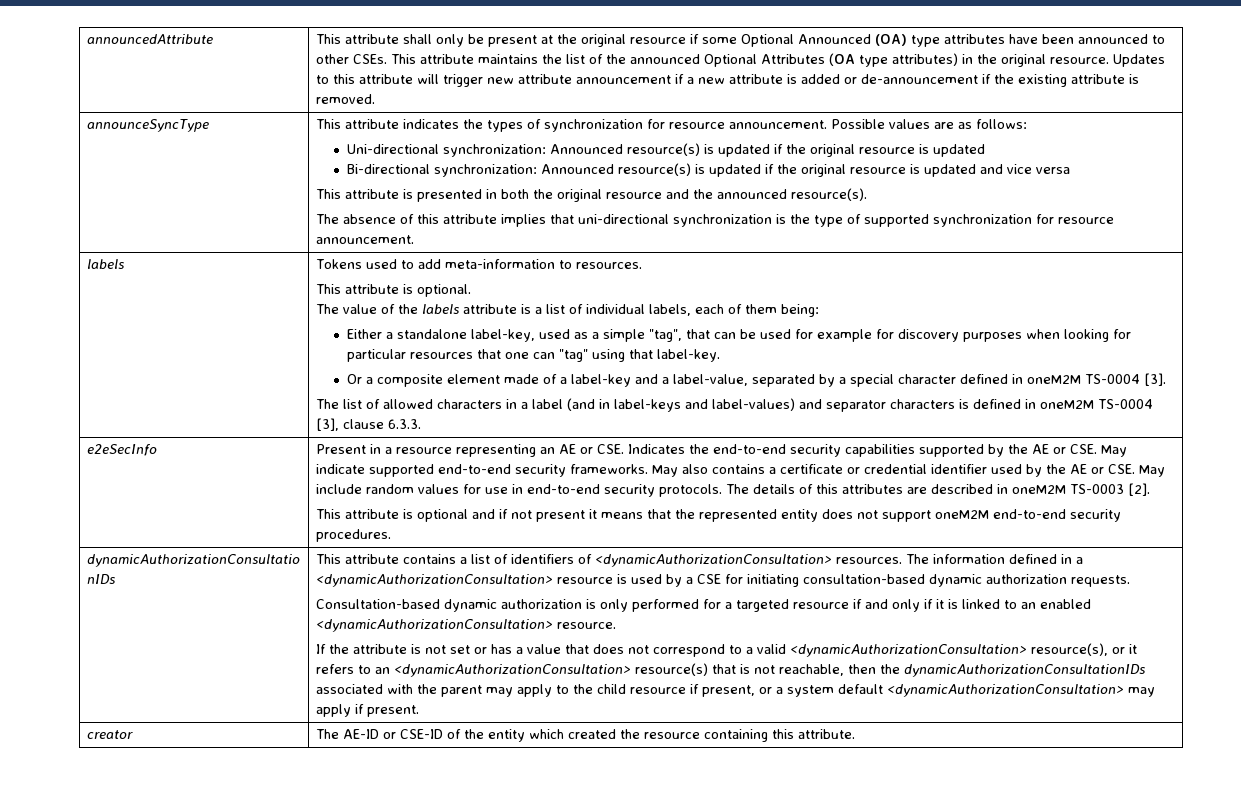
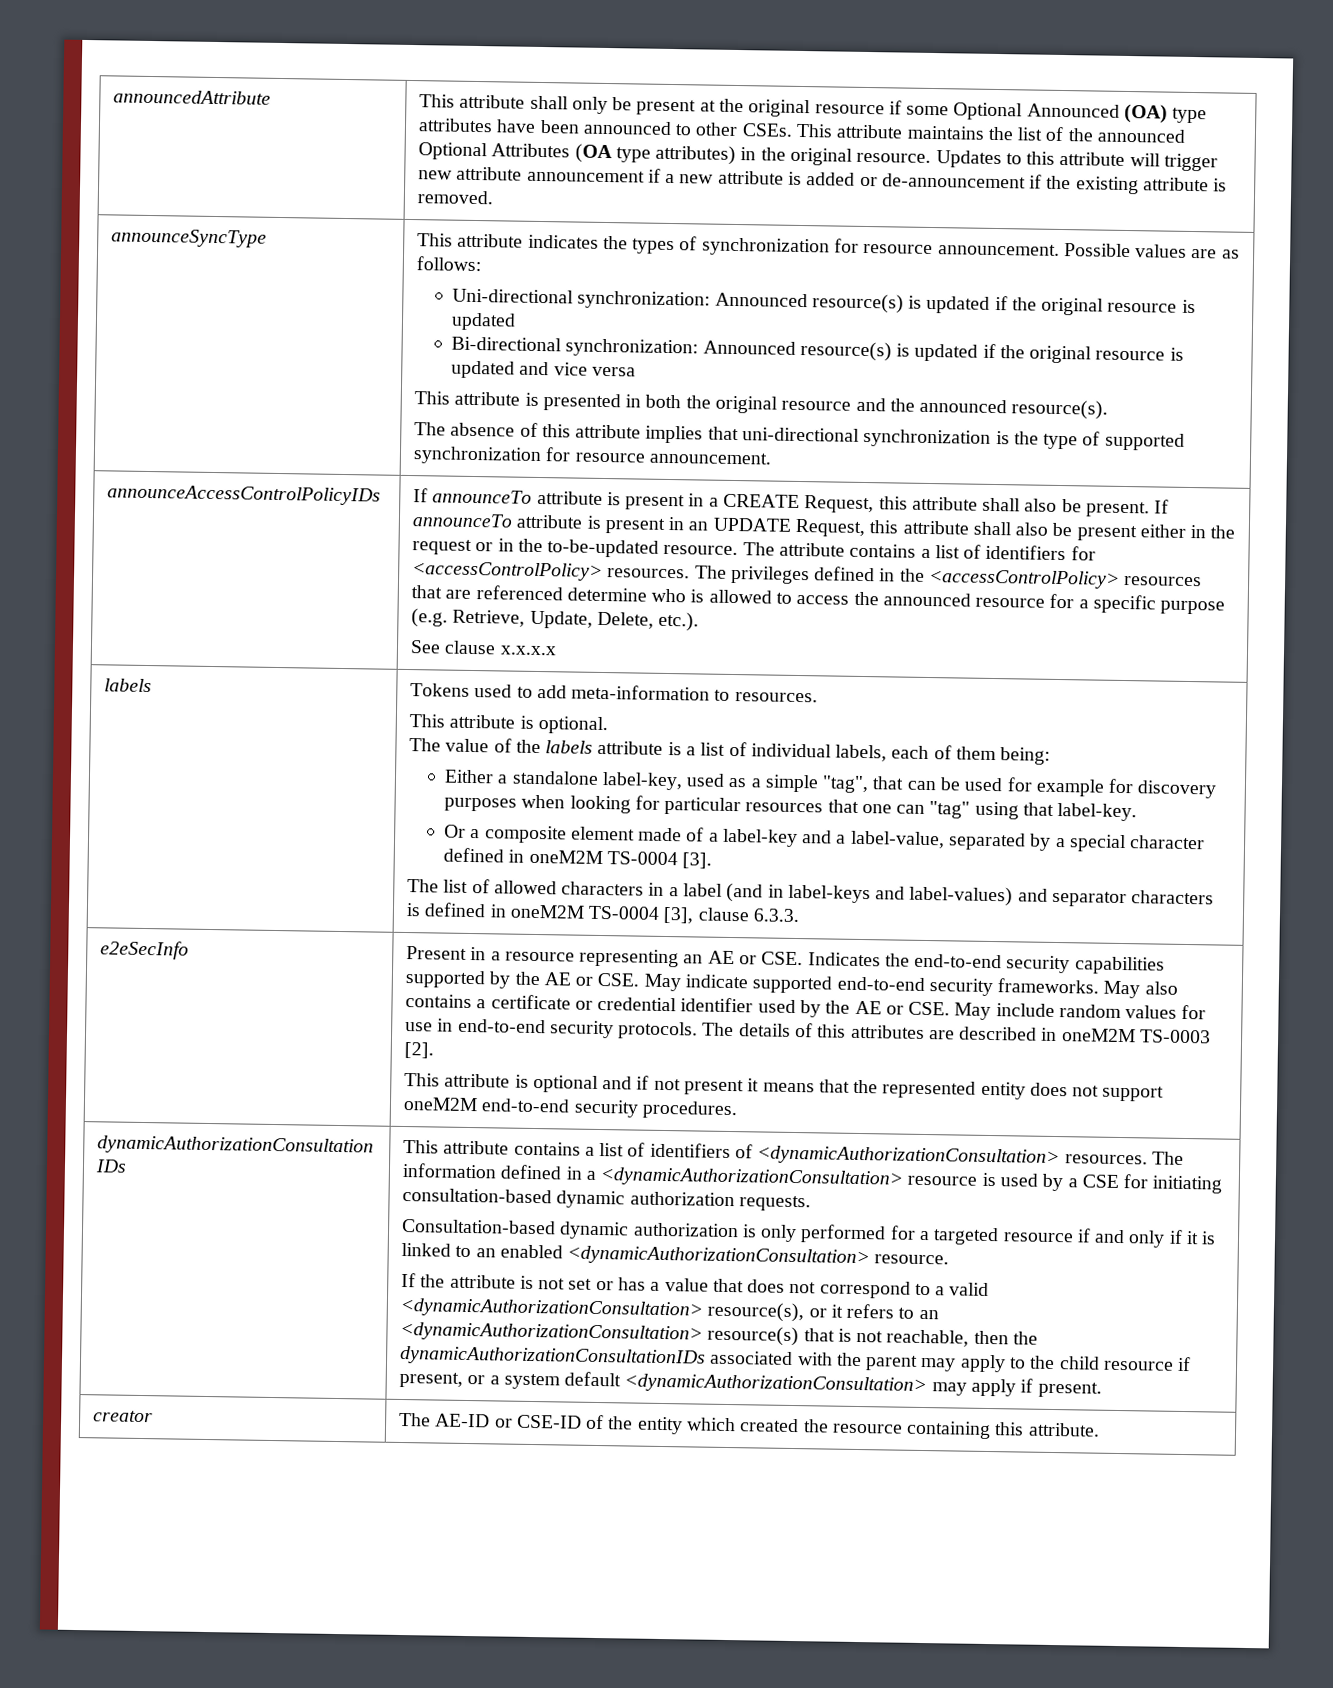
+ announceAccessControlPolicyIDs | If announceTo attribute is present in a CREATE Request, this attribute shall also be present. If announceTo attribute is present in an UPDATE Request, this attribute shall also be present either in the request or in the to-be-updated resource. The attribute contains a list of identifiers for <accessControlPolicy> resources. The privileges defined in the <accessControlPolicy> resources that are referenced determine who is allowed to access the announced resource for a specific purpose (e.g. Retrieve, Update, Delete, etc.).
+ See clause x.x.x.x

